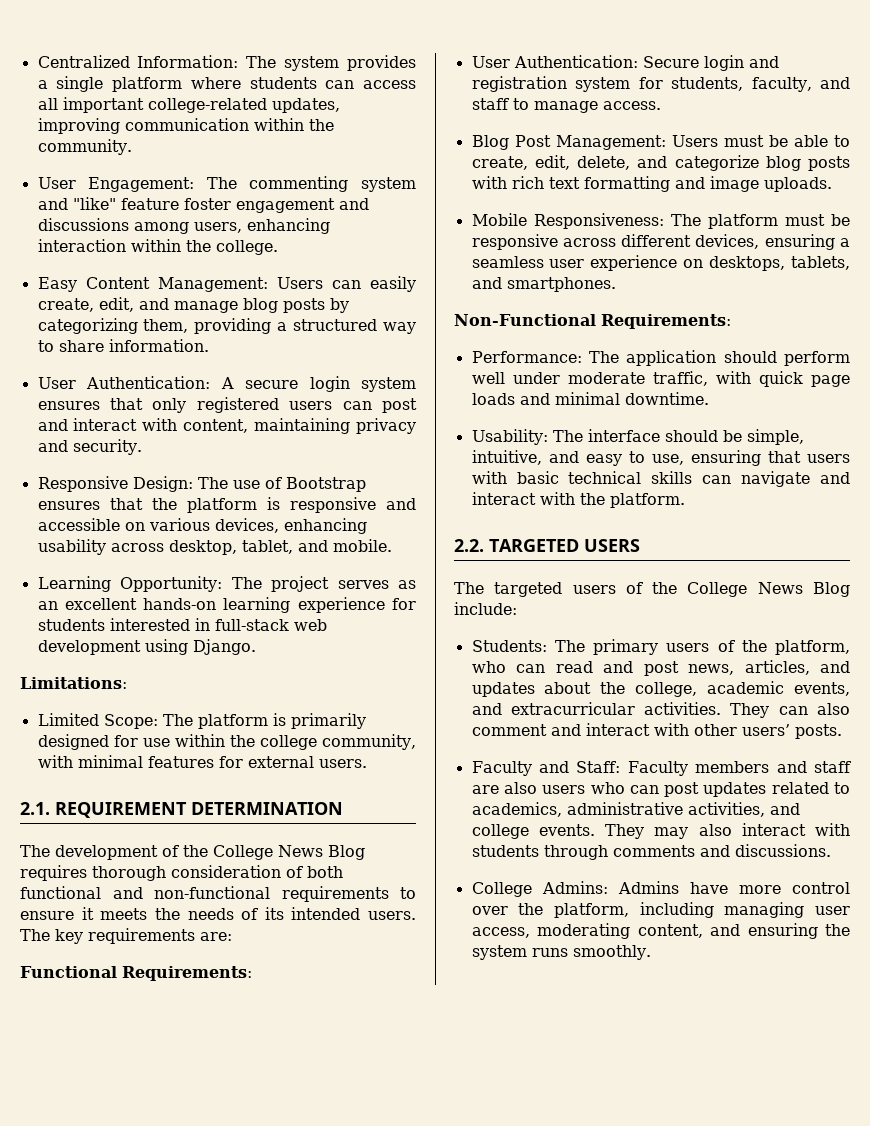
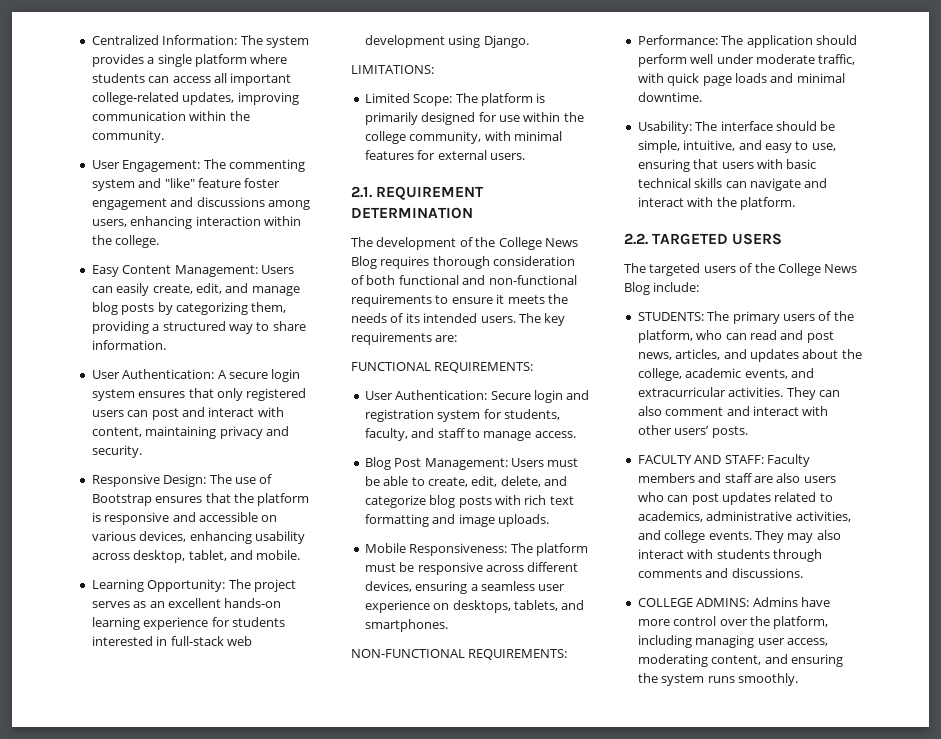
- Limitations:
+ LIMITATIONS:
- Functional Requirements:
+ FUNCTIONAL REQUIREMENTS:
- Non-Functional Requirements:
+ NON-FUNCTIONAL REQUIREMENTS:
- Students: The primary users of the platform, who can read and post news, articles, and updates about the college, academic events, and extracurricular activities.
+ STUDENTS: The primary users of the platform, who can read and post news, articles, and updates about the college, academic events, and extracurricular activities.
- Faculty and Staff: Faculty members and staff are also users who can post updates related to academics, administrative activities, and college events.
+ FACULTY AND STAFF: Faculty members and staff are also users who can post updates related to academics, administrative activities, and college events.
- College Admins: Admins have more control over the platform, including managing user access, moderating content, and ensuring the system runs smoothly.
+ COLLEGE ADMINS: Admins have more control over the platform, including managing user access, moderating content, and ensuring the system runs smoothly.

